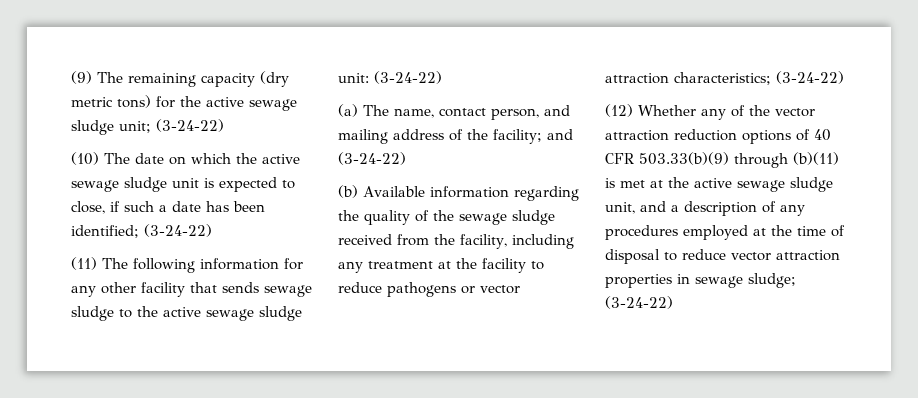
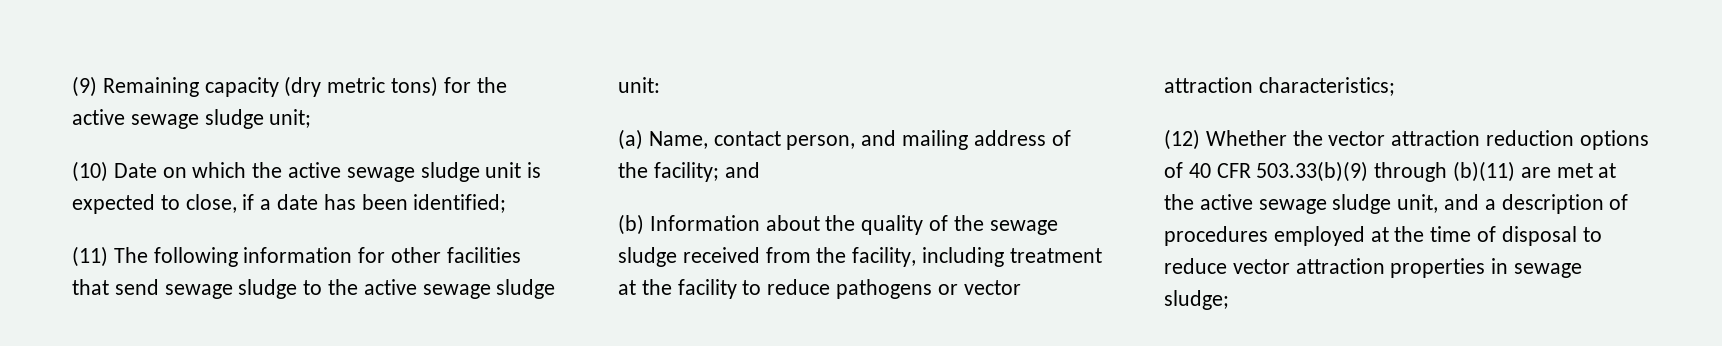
- (9) The remaining capacity (dry metric tons) for the active sewage sludge unit; (3-24-22)
+ (9) Remaining capacity (dry metric tons) for the active sewage sludge unit;
- (10) The date on which the active sewage sludge unit is expected to close, if such a date has been identified; (3-24-22)
+ (10) Date on which the active sewage sludge unit is expected to close, if a date has been identified;
- (11) The following information for any other facility that sends sewage sludge to the active sewage sludge unit: (3-24-22)
+ (11) The following information for other facilities that send sewage sludge to the active sewage sludge unit:
- (a) The name, contact person, and mailing address of the facility; and (3-24-22)
+ (a) Name, contact person, and mailing address of the facility; and
- (b) Available information regarding the quality of the sewage sludge received from the facility, including any treatment at the facility to reduce pathogens or vector attraction characteristics; (3-24-22)
+ (b) Information about the quality of the sewage sludge received from the facility, including treatment at the facility to reduce pathogens or vector attraction characteristics;
- (12) Whether any of the vector attraction reduction options of 40 CFR 503.33(b)(9) through (b)(11) is met at the active sewage sludge unit, and a description of any procedures employed at the time of disposal to reduce vector attraction properties in sewage sludge; (3-24-22)
+ (12) Whether the vector attraction reduction options of 40 CFR 503.33(b)(9) through (b)(11) are met at the active sewage sludge unit, and a description of procedures employed at the time of disposal to reduce vector attraction properties in sewage sludge;

